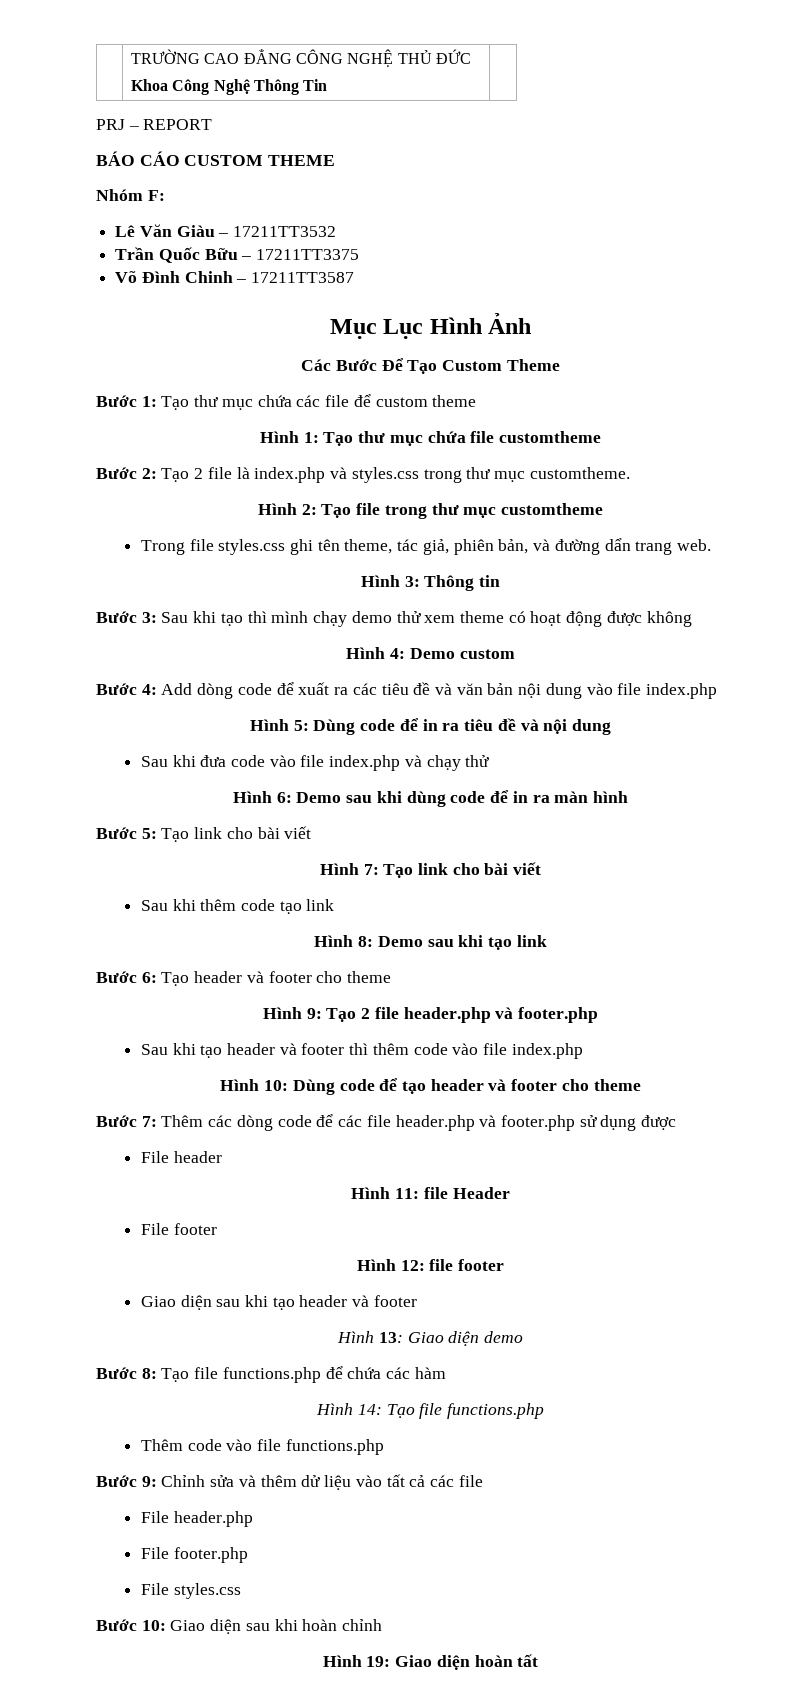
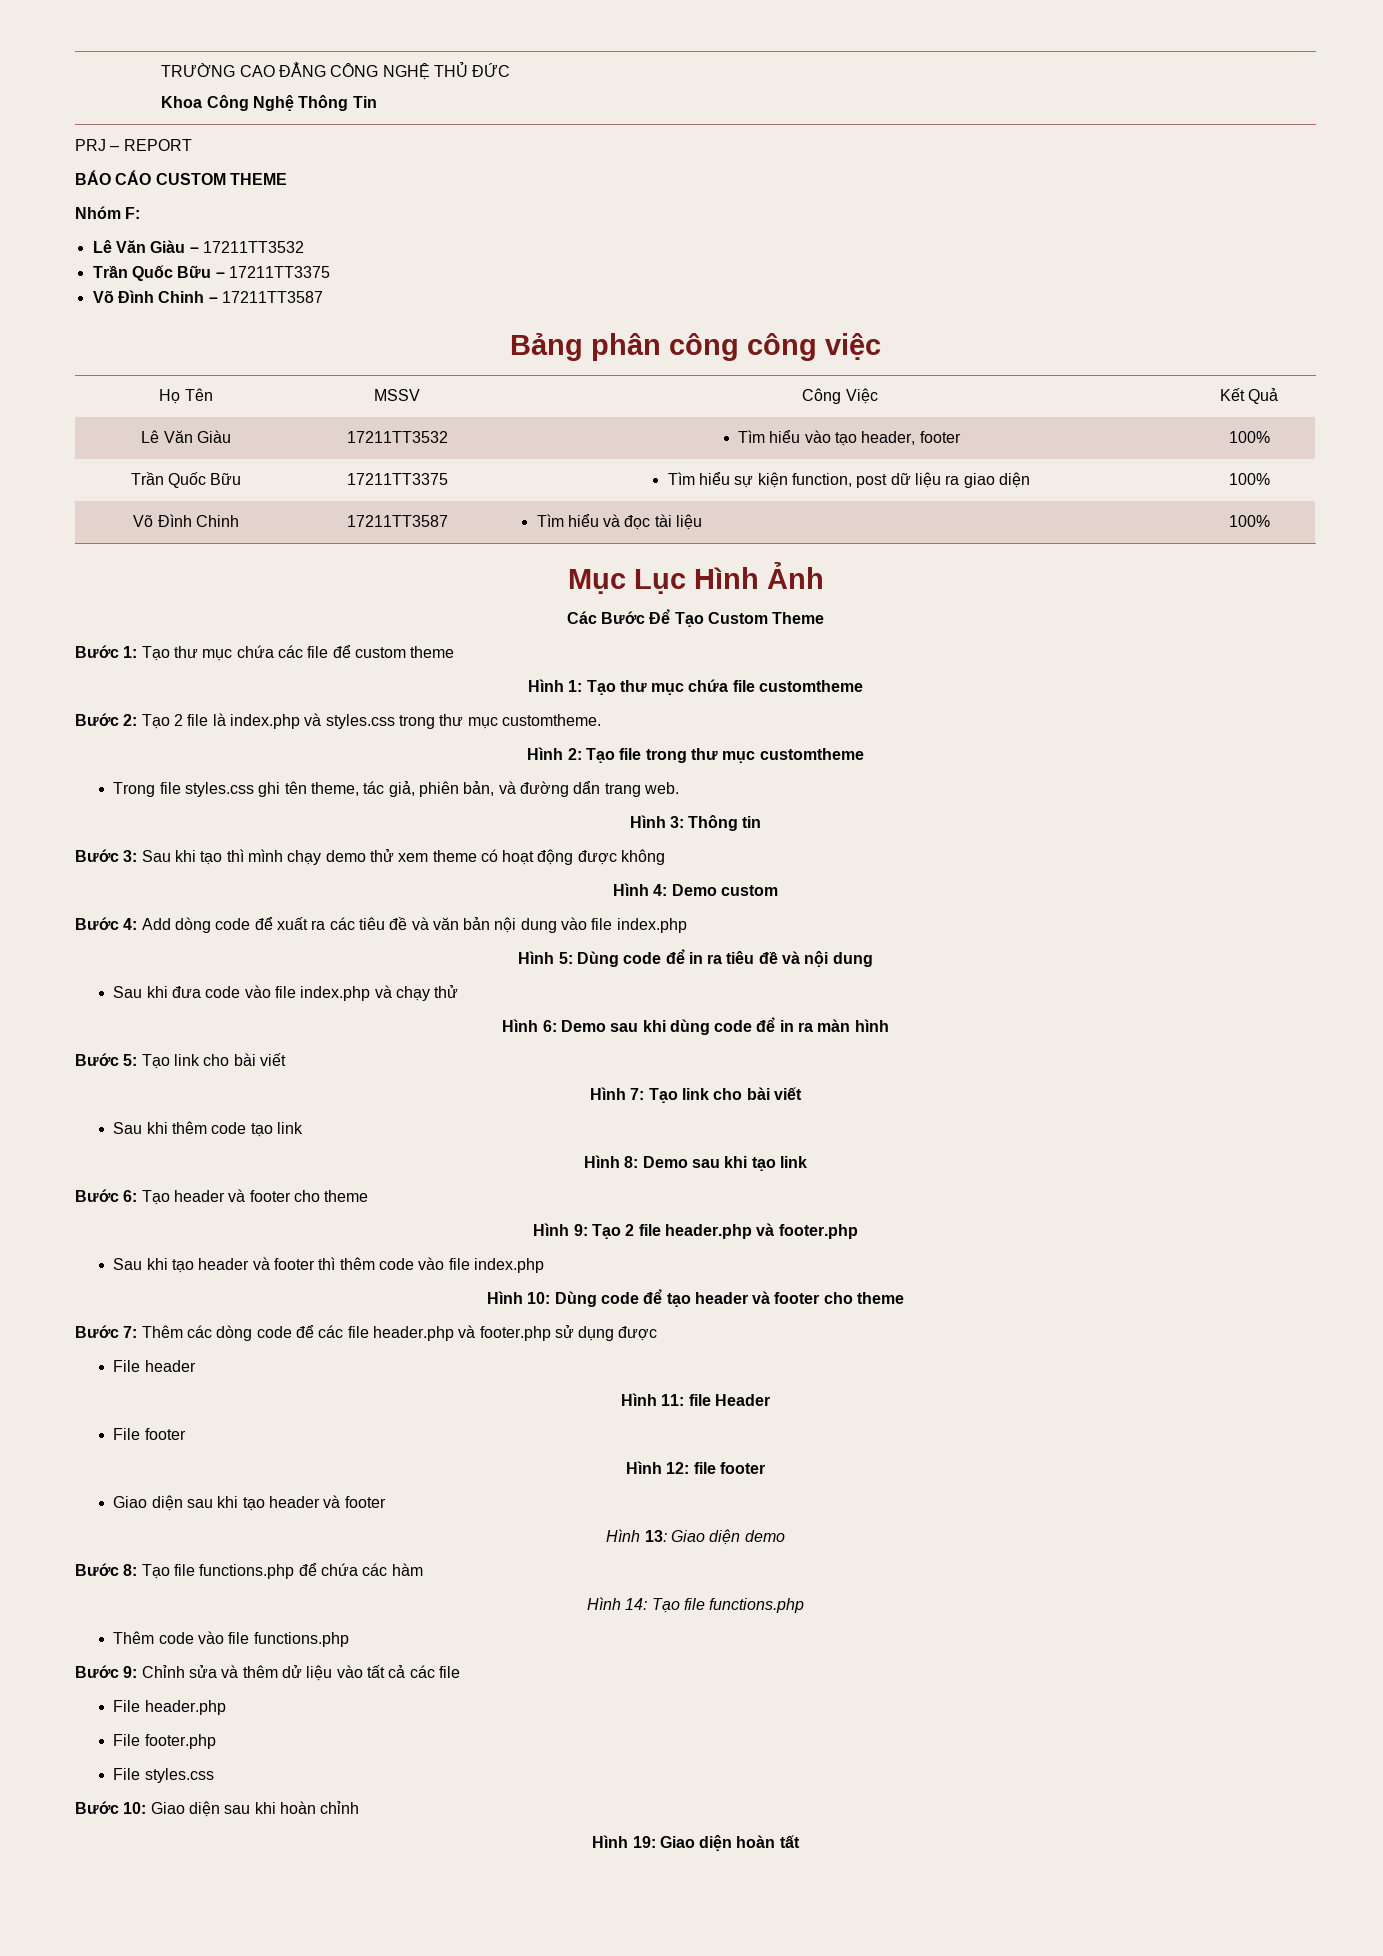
+ Bảng phân công công việc
+ Họ Tên | MSSV | Công Việc | Kết Quả
+ Lê Văn Giàu | 17211TT3532 | Tìm hiểu vào tạo header, footer | 100%
+ Trần Quốc Bữu | 17211TT3375 | Tìm hiểu sự kiện function, post dữ liệu ra giao diện | 100%
+ Võ Đình Chinh | 17211TT3587 | Tìm hiểu và đọc tài liệu | 100%

